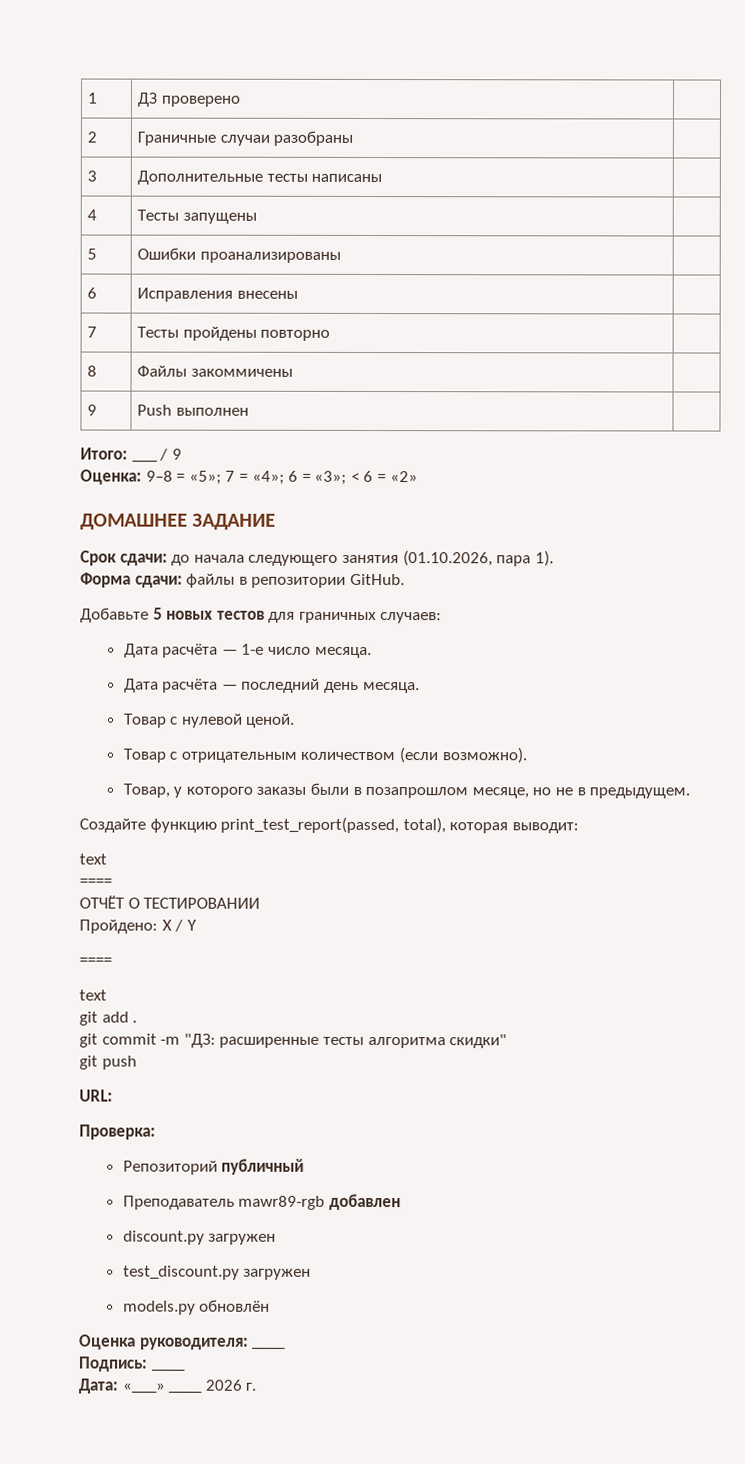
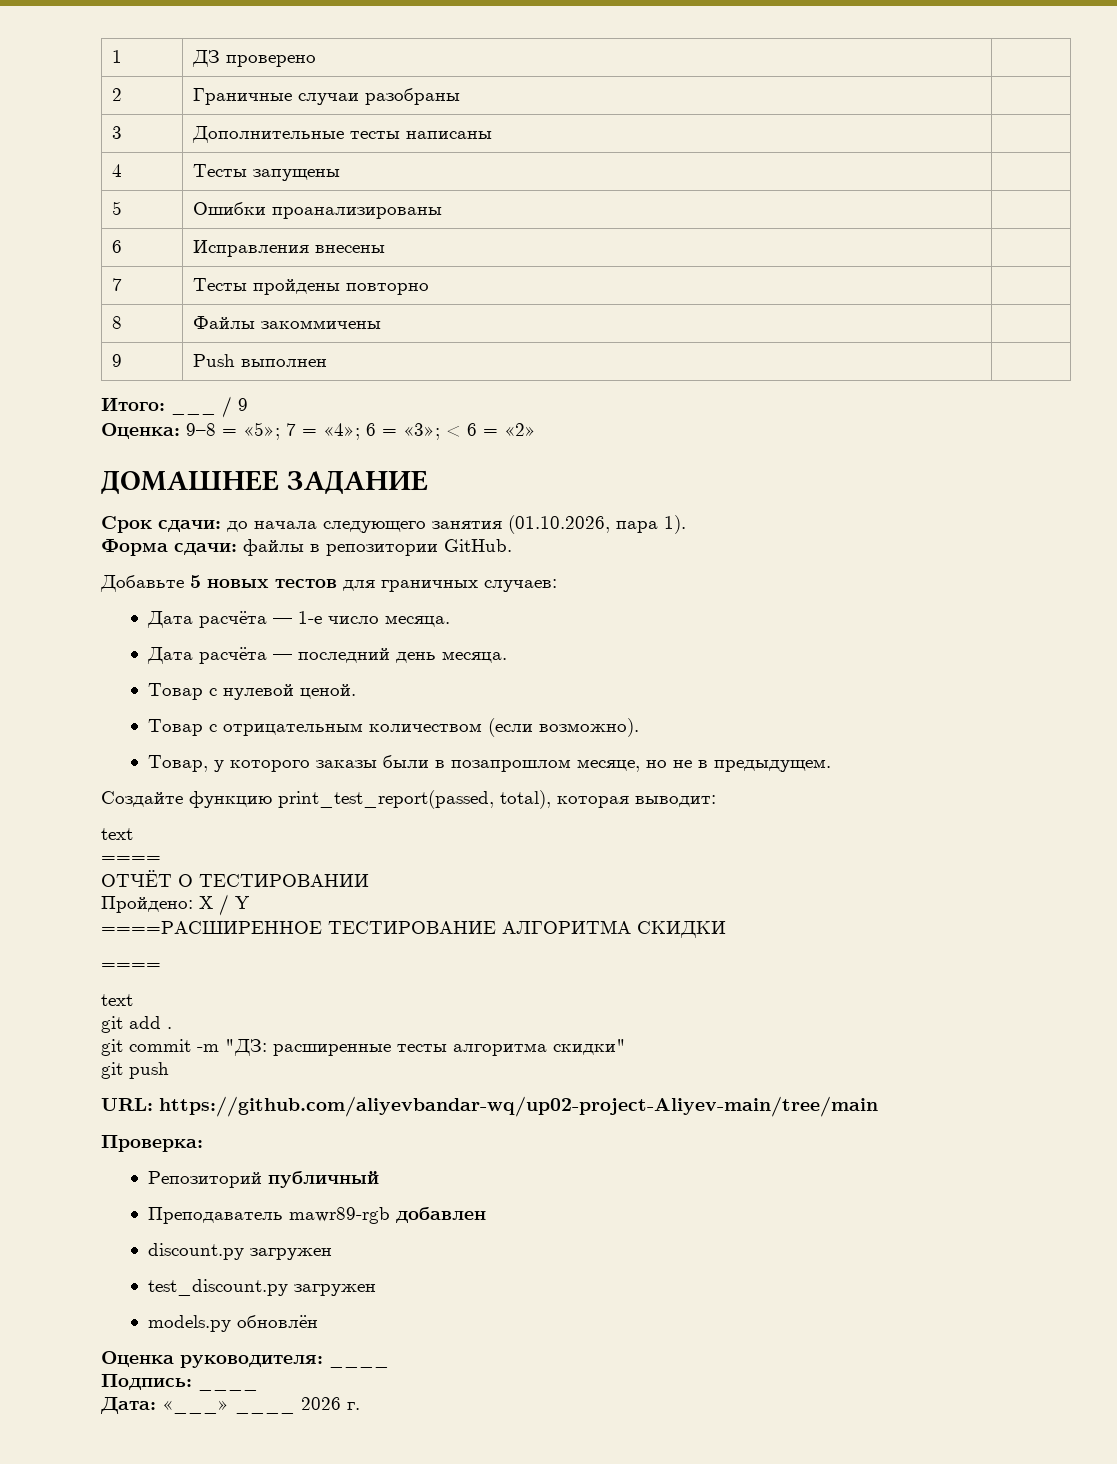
+ ====РАСШИРЕННОЕ ТЕСТИРОВАНИЕ АЛГОРИТМА СКИДКИ
- URL:
+ URL: https://github.com/aliyevbandar-wq/up02-project-Aliyev-main/tree/main

